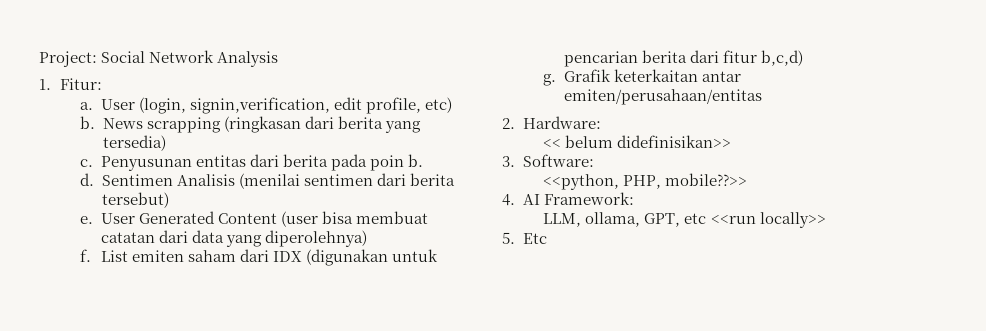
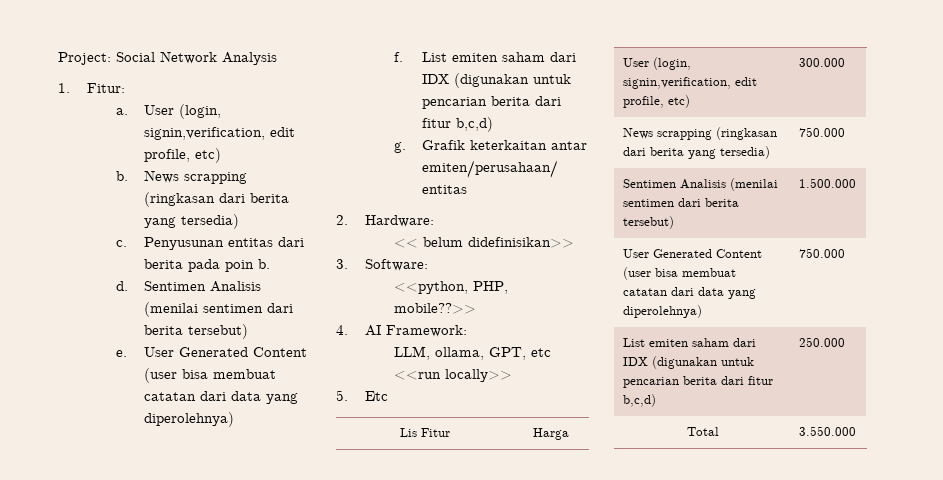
+ Lis Fitur | Harga
+ User (login, signin,verification, edit profile, etc) | 300.000
+ News scrapping (ringkasan dari berita yang tersedia) | 750.000
+ Sentimen Analisis (menilai sentimen dari berita tersebut) | 1.500.000
+ User Generated Content (user bisa membuat catatan dari data yang diperolehnya) | 750.000
+ List emiten saham dari IDX (digunakan untuk pencarian berita dari fitur b,c,d) | 250.000
+ Total | 3.550.000

